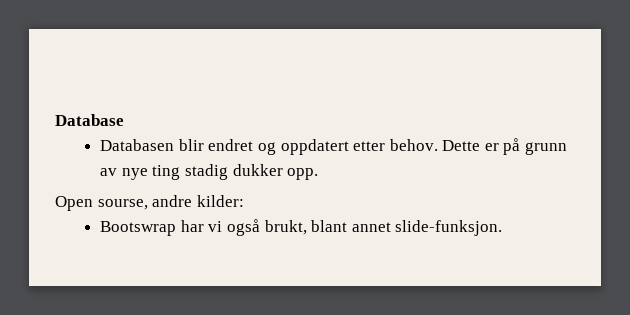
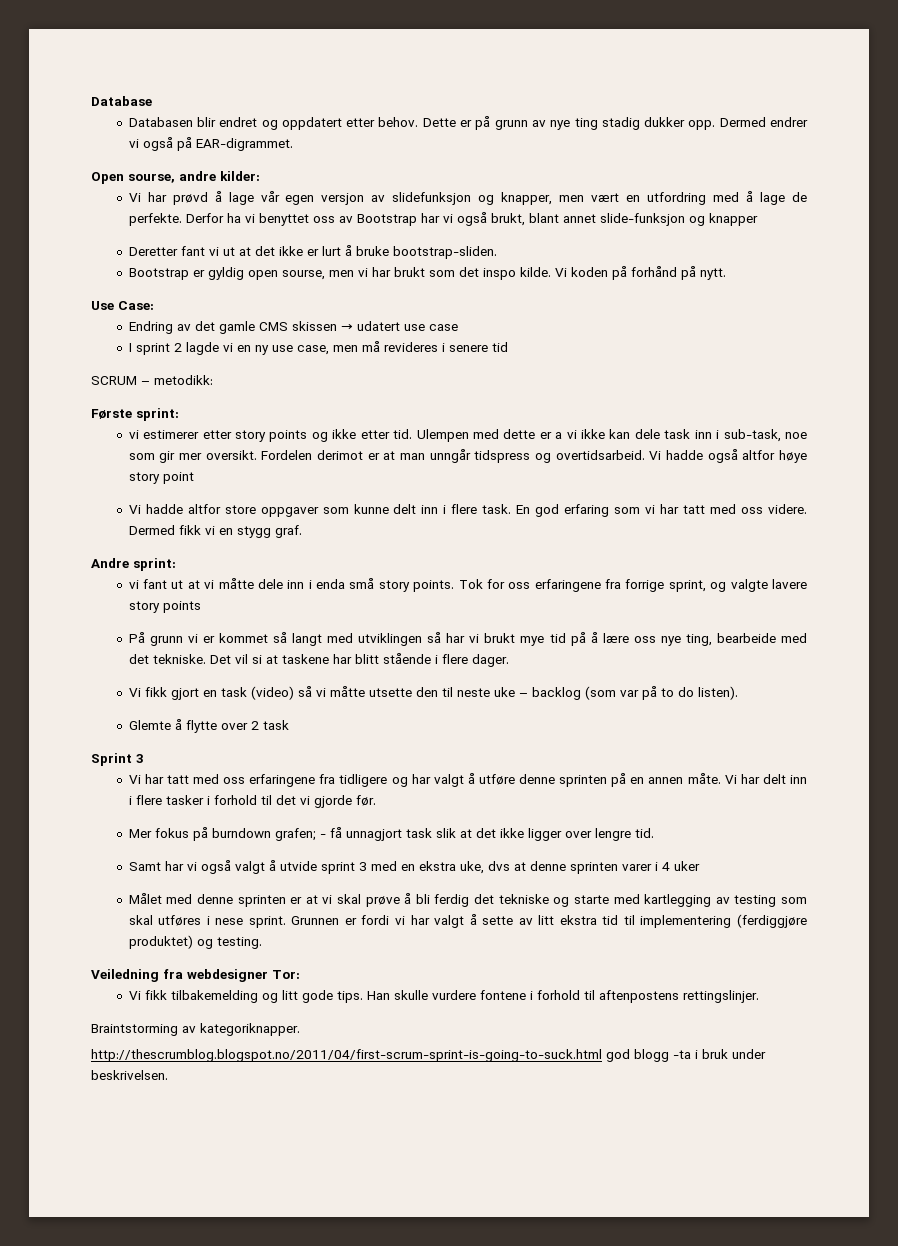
- Dette er på grunn av nye ting stadig dukker opp.
+ Dette er på grunn av nye ting stadig dukker opp. Dermed endrer vi også på EAR-digrammet.
  Open sourse, andre kilder:
- Bootswrap har vi også brukt, blant annet slide-funksjon.
+ Vi har prøvd å lage vår egen versjon av slidefunksjon og knapper, men vært en utfordring med å lage de perfekte. Derfor ha vi benyttet oss av Bootstrap har vi også brukt, blant annet slide-funksjon og knapper
+ Deretter fant vi ut at det ikke er lurt å bruke bootstrap-sliden.
+ Bootstrap er gyldig open sourse, men vi har brukt som det inspo kilde. Vi koden på forhånd på nytt.
+ Use Case:
+ Endring av det gamle CMS skissen → udatert use case
+ I sprint 2 lagde vi en ny use case, men må revideres i senere tid
+ SCRUM – metodikk:
+ Første sprint:
+ vi estimerer etter story points og ikke etter tid. Ulempen med dette er a vi ikke kan dele task inn i sub-task, noe som gir mer oversikt. Fordelen derimot er at man unngår tidspress og overtidsarbeid. Vi hadde også altfor høye story point
+ Vi hadde altfor store oppgaver som kunne delt inn i flere task. En god erfaring som vi har tatt med oss videre. Dermed fikk vi en stygg graf.
+ Andre sprint:
+ vi fant ut at vi måtte dele inn i enda små story points. Tok for oss erfaringene fra forrige sprint, og valgte lavere story points
+ På grunn vi er kommet så langt med utviklingen så har vi brukt mye tid på å lære oss nye ting, bearbeide med det tekniske. Det vil si at taskene har blitt stående i flere dager.
+ Vi fikk gjort en task (video) så vi måtte utsette den til neste uke – backlog (som var på to do listen).
+ Glemte å flytte over 2 task
+ Sprint 3
+ Vi har tatt med oss erfaringene fra tidligere og har valgt å utføre denne sprinten på en annen måte. Vi har delt inn i flere tasker i forhold til det vi gjorde før.
+ Mer fokus på burndown grafen; - få unnagjort task slik at det ikke ligger over lengre tid.
+ Samt har vi også valgt å utvide sprint 3 med en ekstra uke, dvs at denne sprinten varer i 4 uker
+ Målet med denne sprinten er at vi skal prøve å bli ferdig det tekniske og starte med kartlegging av testing som skal utføres i nese sprint. Grunnen er fordi vi har valgt å sette av litt ekstra tid til implementering (ferdiggjøre produktet) og testing.
+ Veiledning fra webdesigner Tor:
+ Vi fikk tilbakemelding og litt gode tips. Han skulle vurdere fontene i forhold til aftenpostens rettingslinjer.
+ Braintstorming av kategoriknapper.
+ http://thescrumblog.blogspot.no/2011/04/first-scrum-sprint-is-going-to-suck.html god blogg -ta i bruk under beskrivelsen.

